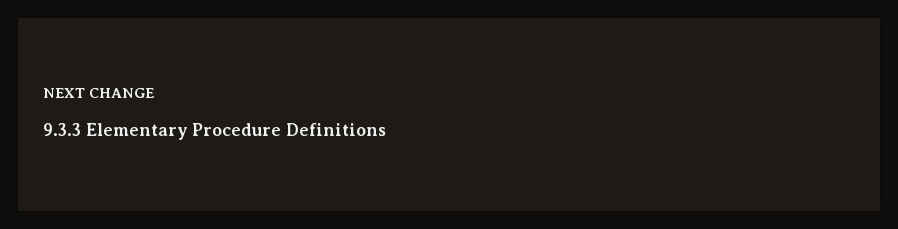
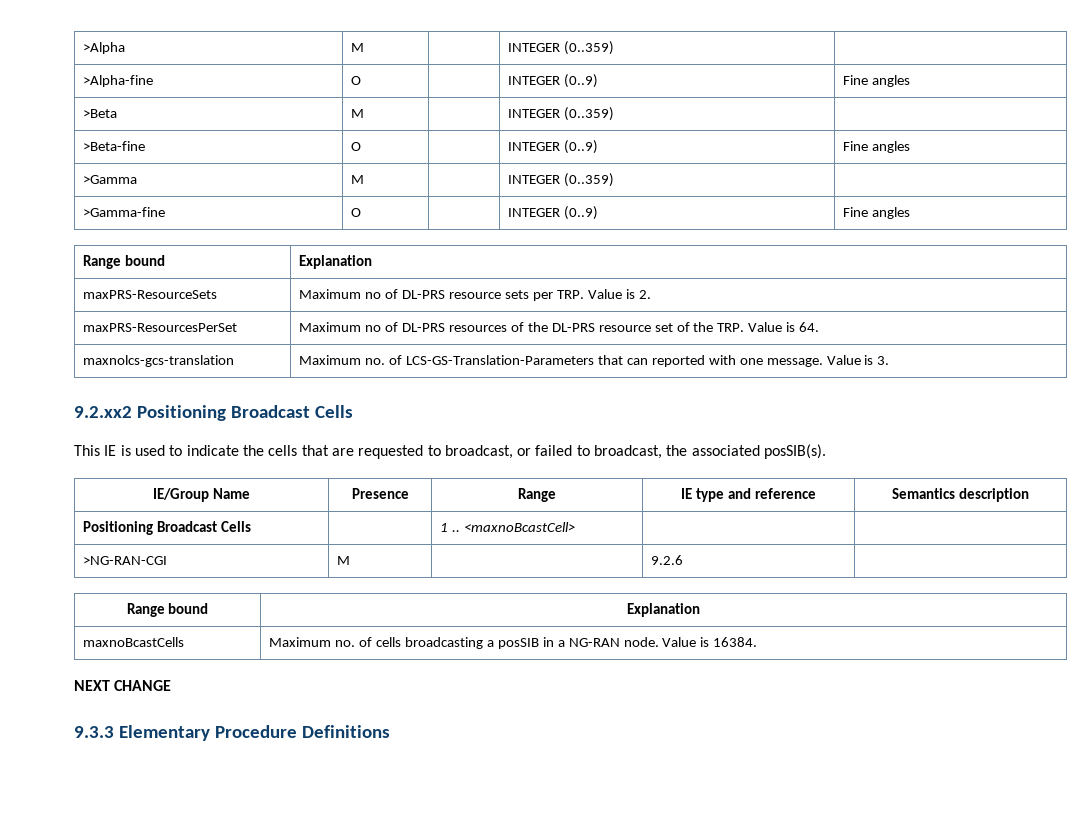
+ >Alpha | M | | INTEGER (0..359) |
+ >Alpha-fine | O | | INTEGER (0..9) | Fine angles
+ >Beta | M | | INTEGER (0..359) |
+ >Beta-fine | O | | INTEGER (0..9) | Fine angles
+ >Gamma | M | | INTEGER (0..359) |
+ >Gamma-fine | O | | INTEGER (0..9) | Fine angles
+ Range bound | Explanation
+ maxPRS-ResourceSets | Maximum no of DL-PRS resource sets per TRP. Value is 2.
+ maxPRS-ResourcesPerSet | Maximum no of DL-PRS resources of the DL-PRS resource set of the TRP. Value is 64.
+ maxnolcs-gcs-translation | Maximum no. of LCS-GS-Translation-Parameters that can reported with one message. Value is 3.
+ 9.2.xx2 Positioning Broadcast Cells
+ This IE is used to indicate the cells that are requested to broadcast, or failed to broadcast, the associated posSIB(s).
+ IE/Group Name | Presence | Range | IE type and reference | Semantics description
+ Positioning Broadcast Cells | | 1 .. <maxnoBcastCell> | |
+ >NG-RAN-CGI | M | | 9.2.6 |
+ Range bound | Explanation
+ maxnoBcastCells | Maximum no. of cells broadcasting a posSIB in a NG-RAN node. Value is 16384.

